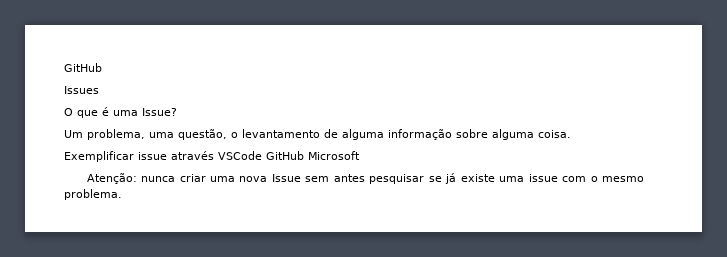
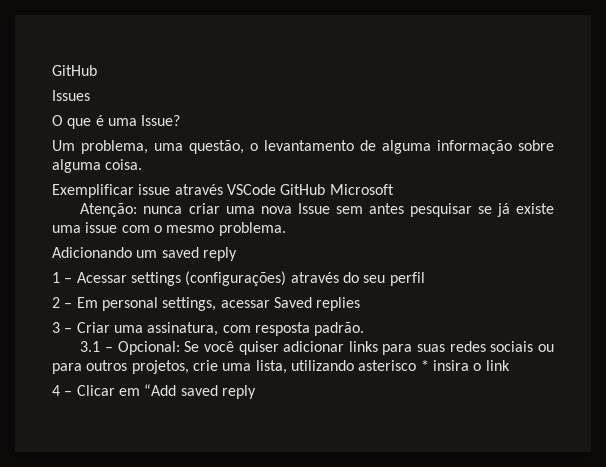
+ Adicionando um saved reply
+ 1 – Acessar settings (configurações) através do seu perfil
+ 2 – Em personal settings, acessar Saved replies
+ 3 – Criar uma assinatura, com resposta padrão.
+ 3.1 – Opcional: Se você quiser adicionar links para suas redes sociais ou para outros projetos, crie uma lista, utilizando asterisco * insira o link
+ 4 – Clicar em “Add saved reply

